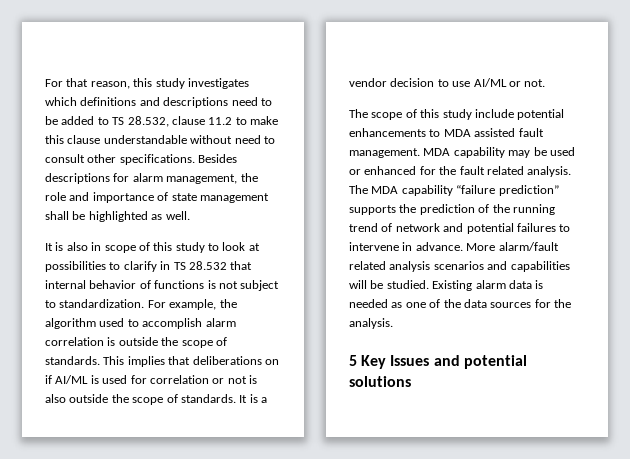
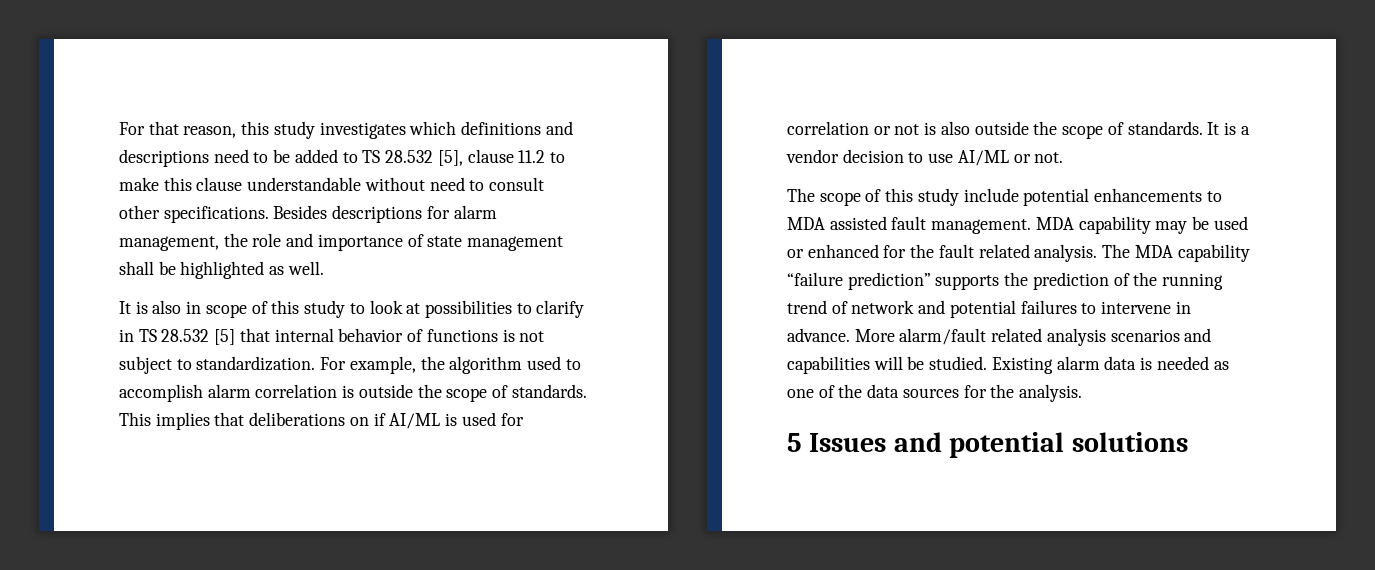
- For that reason, this study investigates which definitions and descriptions need to be added to TS 28.532, clause 11.2 to make this clause understandable without need to consult other specifications.
+ For that reason, this study investigates which definitions and descriptions need to be added to TS 28.532 [5], clause 11.2 to make this clause understandable without need to consult other specifications.
- It is also in scope of this study to look at possibilities to clarify in TS 28.532 that internal behavior of functions is not subject to standardization.
+ It is also in scope of this study to look at possibilities to clarify in TS 28.532 [5] that internal behavior of functions is not subject to standardization.
- 5 Key Issues and potential solutions
+ 5 Issues and potential solutions

